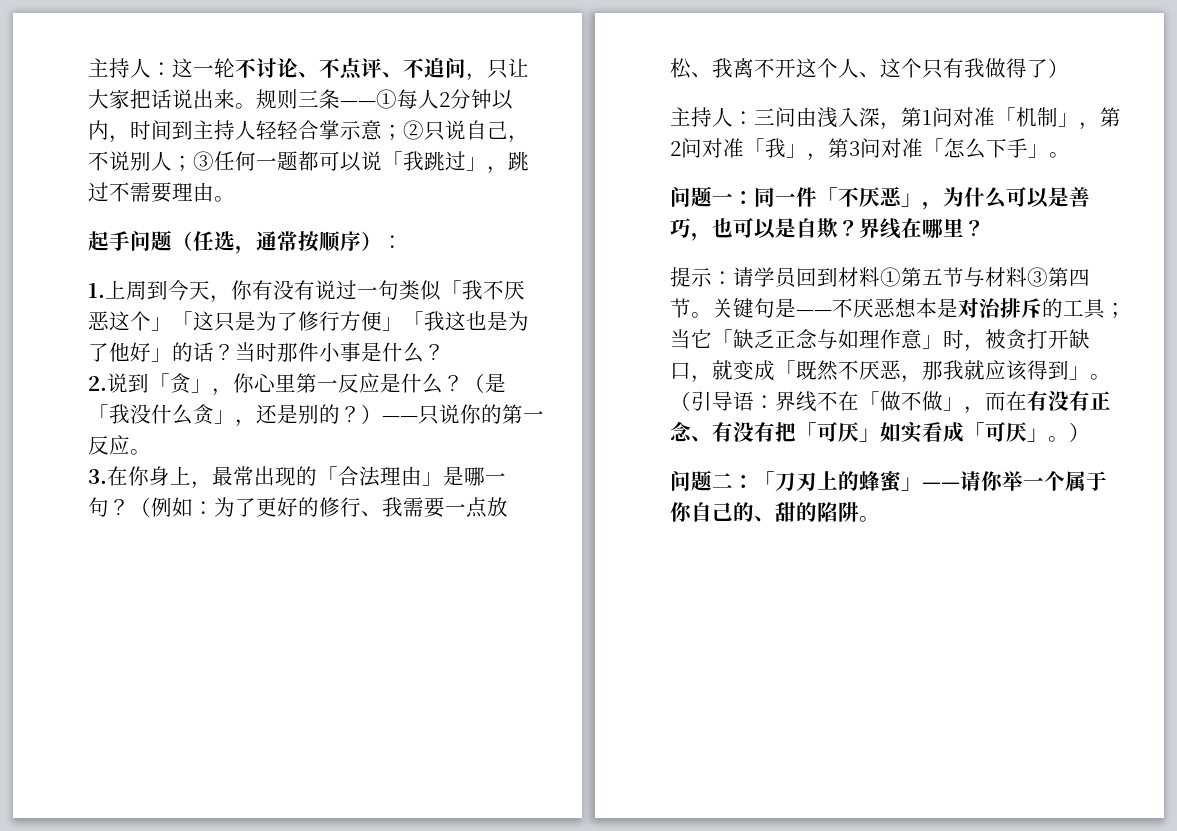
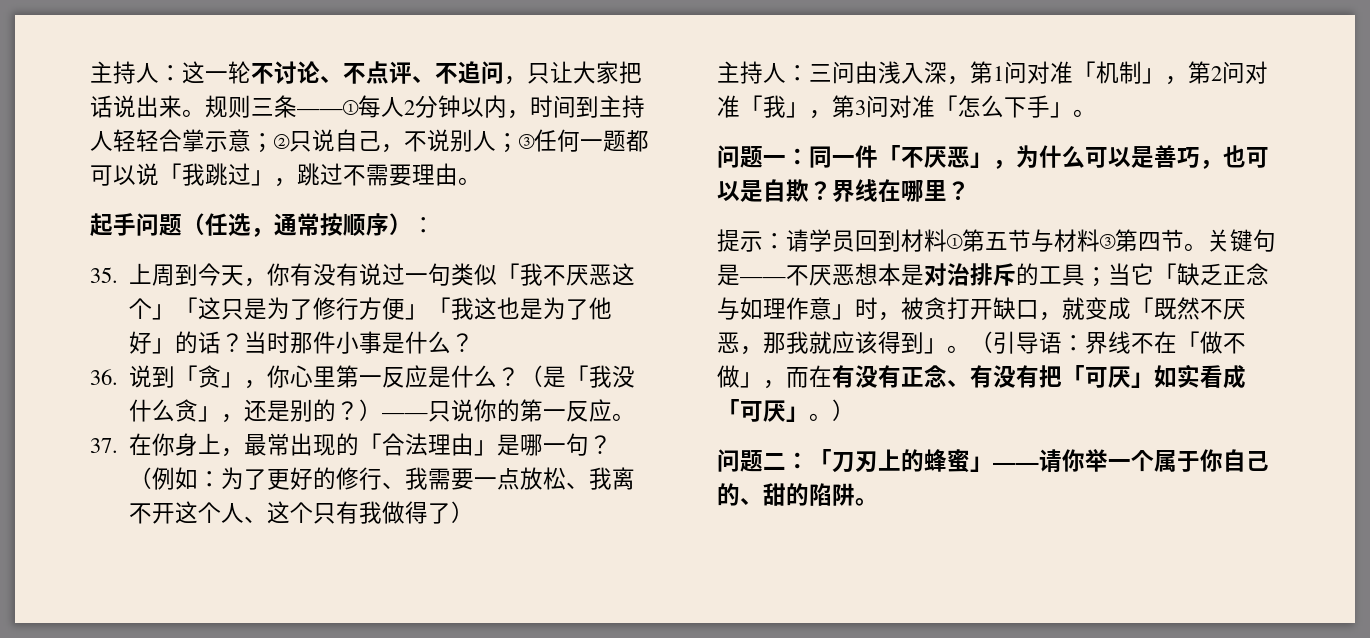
- 1.上周到今天，你有没有说过一句类似「我不厌恶这个」「这只是为了修行方便」「我这也是为了他好」的话？
+ 35.上周到今天，你有没有说过一句类似「我不厌恶这个」「这只是为了修行方便」「我这也是为了他好」的话？
- 2.说到「贪」，你心里第一反应是什么？
+ 36.说到「贪」，你心里第一反应是什么？
- 3.在你身上，最常出现的「合法理由」是哪一句？
+ 37.在你身上，最常出现的「合法理由」是哪一句？

